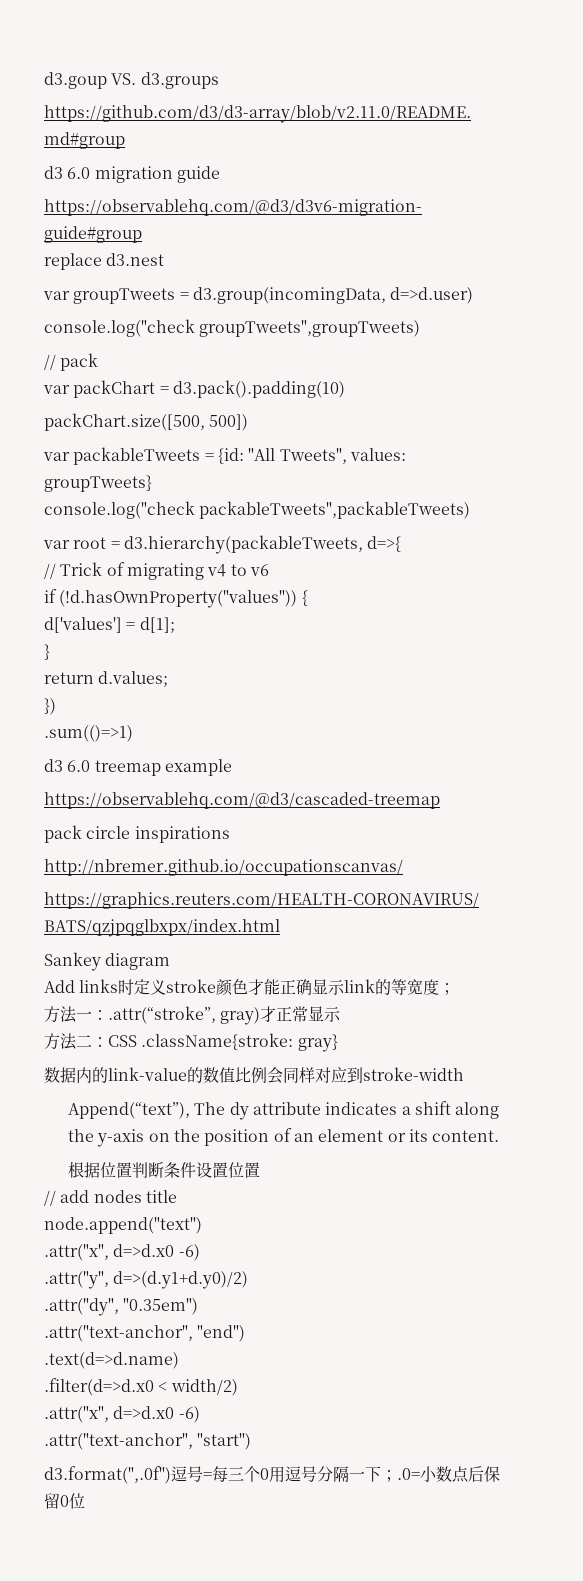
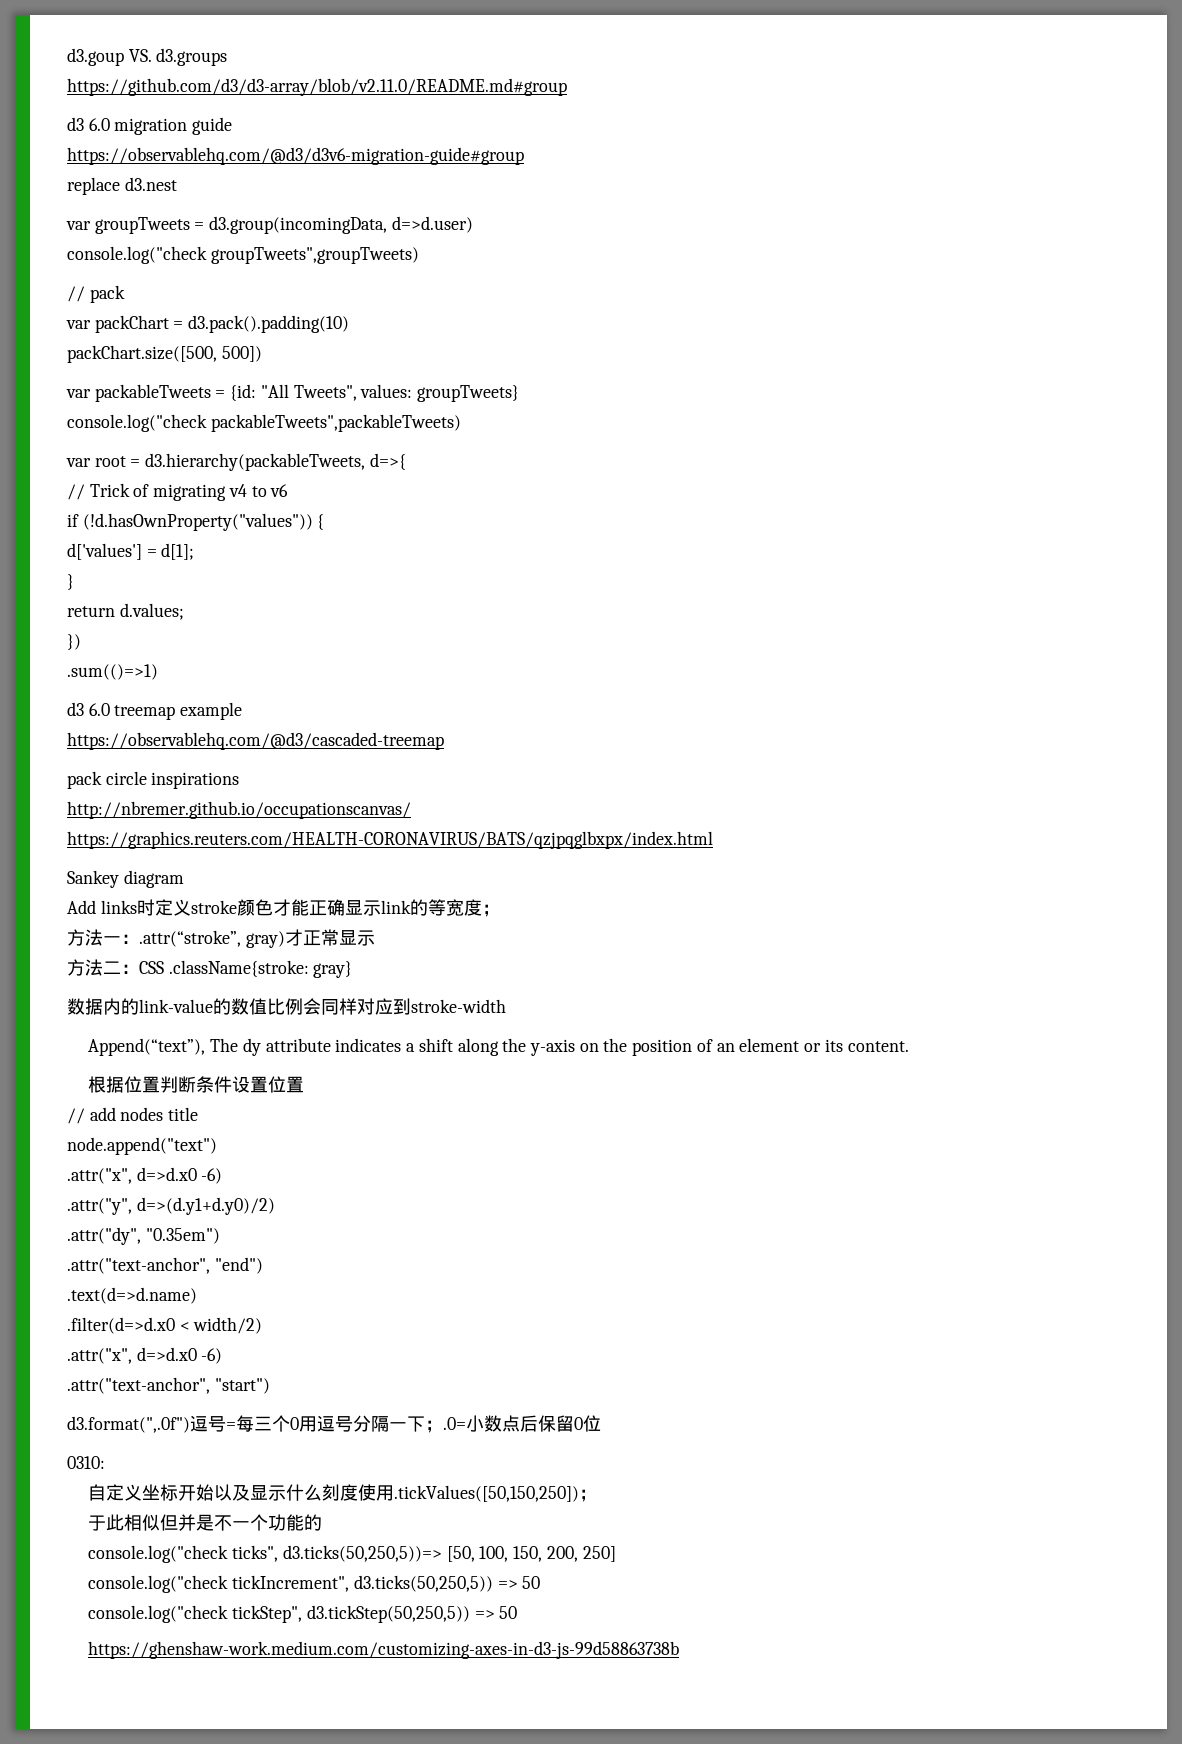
+ 0310:
+ 自定义坐标开始以及显示什么刻度使用.tickValues([50,150,250])；
+ 于此相似但并是不一个功能的
+ console.log("check ticks", d3.ticks(50,250,5))=> [50, 100, 150, 200, 250]
+ console.log("check tickIncrement", d3.ticks(50,250,5)) => 50
+ console.log("check tickStep", d3.tickStep(50,250,5)) => 50
+ https://ghenshaw-work.medium.com/customizing-axes-in-d3-js-99d58863738b

